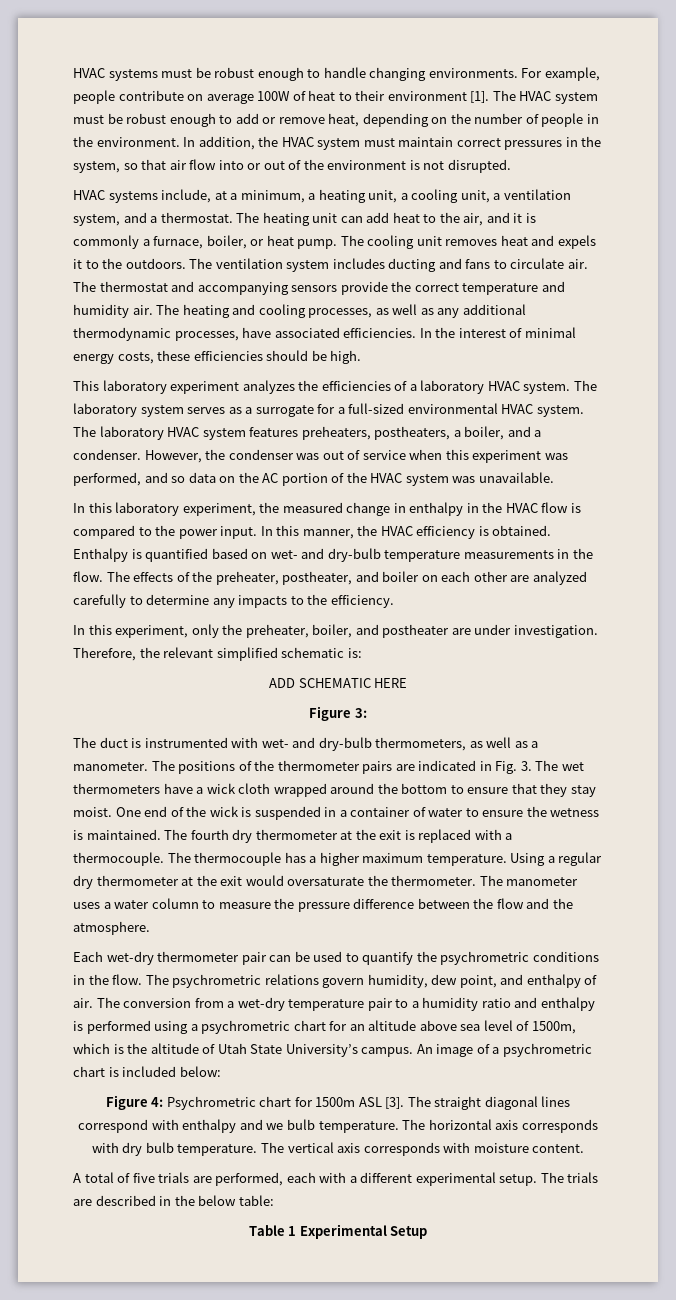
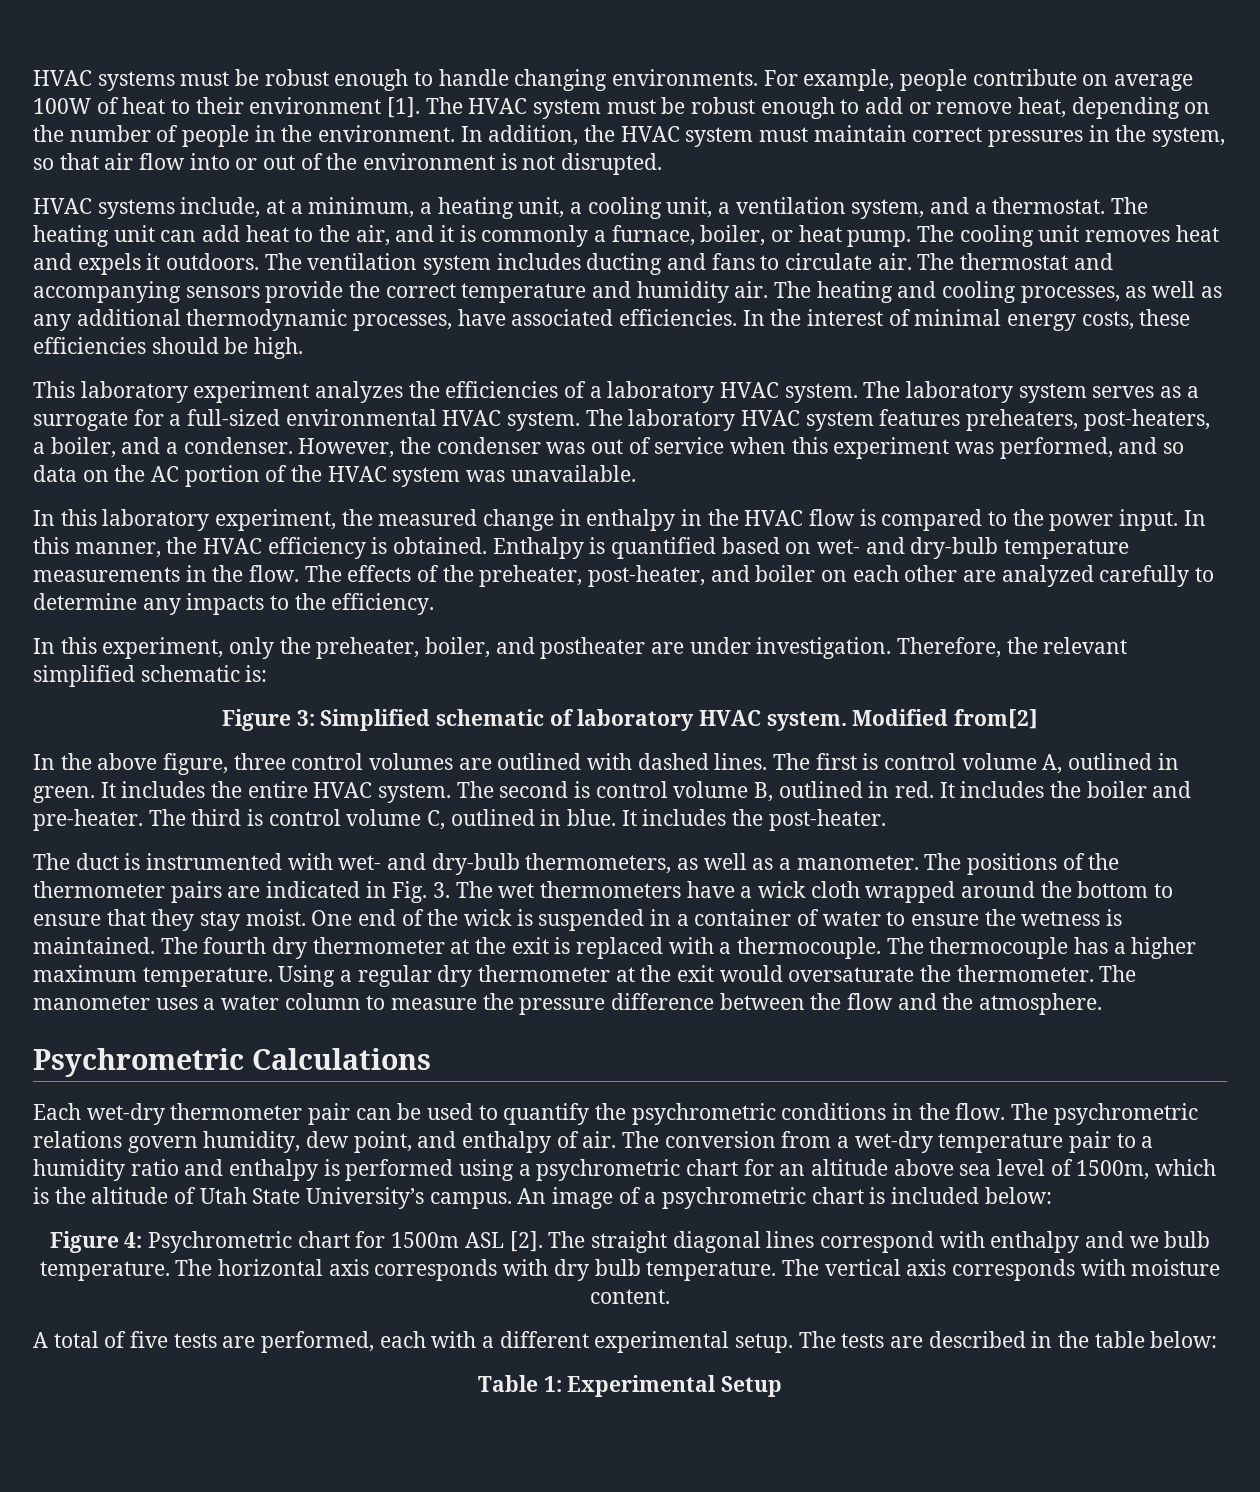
- The cooling unit removes heat and expels it to the outdoors.
+ The cooling unit removes heat and expels it outdoors.
- The laboratory HVAC system features preheaters, postheaters, a boiler, and a condenser.
+ The laboratory HVAC system features preheaters, post-heaters, a boiler, and a condenser.
- The effects of the preheater, postheater, and boiler on each other are analyzed carefully to determine any impacts to the efficiency.
+ The effects of the preheater, post-heater, and boiler on each other are analyzed carefully to determine any impacts to the efficiency.
- ADD SCHEMATIC HERE
- Figure 3:
+ Figure 3: Simplified schematic of laboratory HVAC system. Modified from[2]
+ In the above figure, three control volumes are outlined with dashed lines. The first is control volume A, outlined in green. It includes the entire HVAC system. The second is control volume B, outlined in red. It includes the boiler and pre-heater. The third is control volume C, outlined in blue. It includes the post-heater.
+ Psychrometric Calculations
- Figure 4: Psychrometric chart for 1500m ASL [3].
+ Figure 4: Psychrometric chart for 1500m ASL [2].
- A total of five trials are performed, each with a different experimental setup.
+ A total of five tests are performed, each with a different experimental setup.
- The trials are described in the below table:
+ The tests are described in the table below:
- Table 1 Experimental Setup
+ Table 1: Experimental Setup

